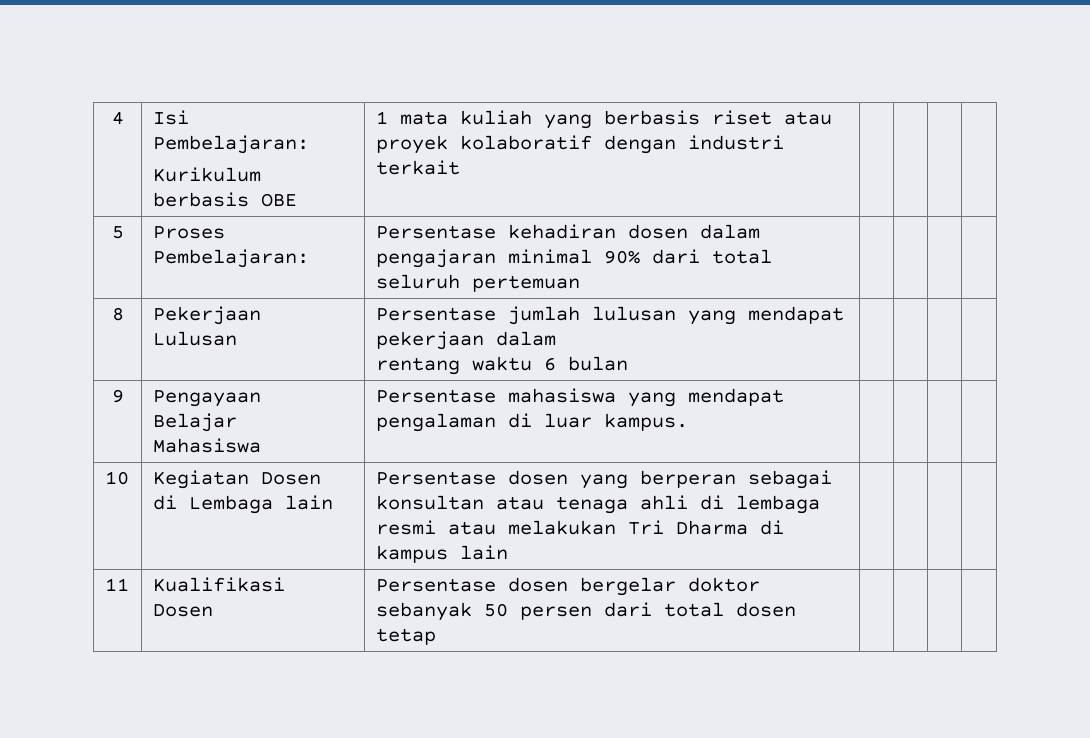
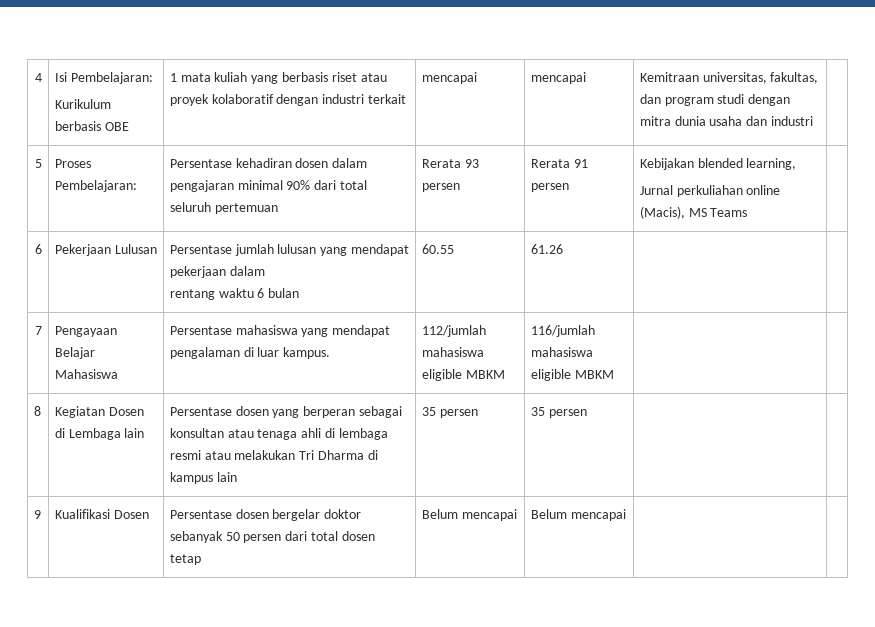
  4 | Isi Pembelajaran:
- Kurikulum berbasis OBE | 1 mata kuliah yang berbasis riset atau proyek kolaboratif dengan industri terkait | | | |
+ Kurikulum berbasis OBE | 1 mata kuliah yang berbasis riset atau proyek kolaboratif dengan industri terkait | mencapai | mencapai | Kemitraan universitas, fakultas, dan program studi dengan mitra dunia usaha dan industri |
- 5 | Proses Pembelajaran: | Persentase kehadiran dosen dalam pengajaran minimal 90% dari total seluruh pertemuan | | | |
- 8 | Pekerjaan Lulusan | Persentase jumlah lulusan yang mendapat pekerjaan dalam
- rentang waktu 6 bulan | | | |
- 9 | Pengayaan Belajar Mahasiswa | Persentase mahasiswa yang mendapat pengalaman di luar kampus. | | | |
- 10 | Kegiatan Dosen di Lembaga lain | Persentase dosen yang berperan sebagai konsultan atau tenaga ahli di lembaga resmi atau melakukan Tri Dharma di kampus lain | | | |
- 11 | Kualifikasi Dosen | Persentase dosen bergelar doktor sebanyak 50 persen dari total dosen tetap | | | |
+ 5 | Proses Pembelajaran: | Persentase kehadiran dosen dalam pengajaran minimal 90% dari total seluruh pertemuan | Rerata 93 persen | Rerata 91 persen | Kebijakan blended learning,
+ Jurnal perkuliahan online (Macis), MS Teams |
+ 6 | Pekerjaan Lulusan | Persentase jumlah lulusan yang mendapat pekerjaan dalam
+ rentang waktu 6 bulan | 60.55 | 61.26 | |
+ 7 | Pengayaan Belajar Mahasiswa | Persentase mahasiswa yang mendapat pengalaman di luar kampus. | 112/jumlah mahasiswa eligible MBKM | 116/jumlah mahasiswa eligible MBKM | |
+ 8 | Kegiatan Dosen di Lembaga lain | Persentase dosen yang berperan sebagai konsultan atau tenaga ahli di lembaga resmi atau melakukan Tri Dharma di kampus lain | 35 persen | 35 persen | |
+ 9 | Kualifikasi Dosen | Persentase dosen bergelar doktor sebanyak 50 persen dari total dosen tetap | Belum mencapai | Belum mencapai | |

